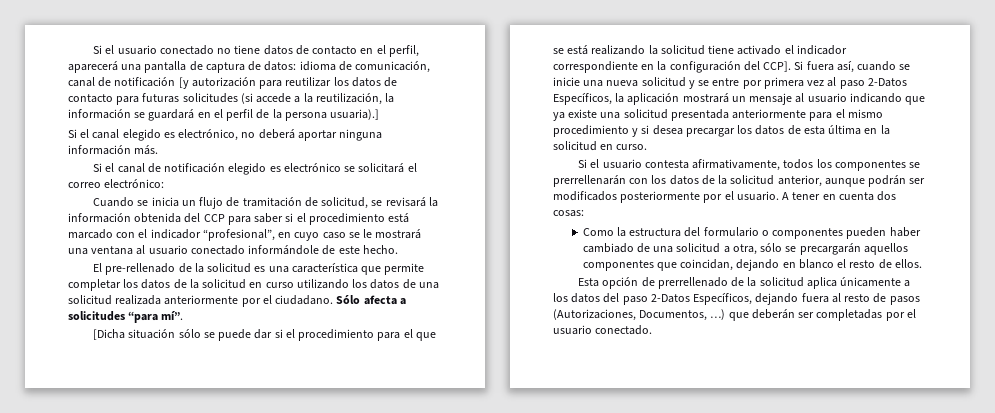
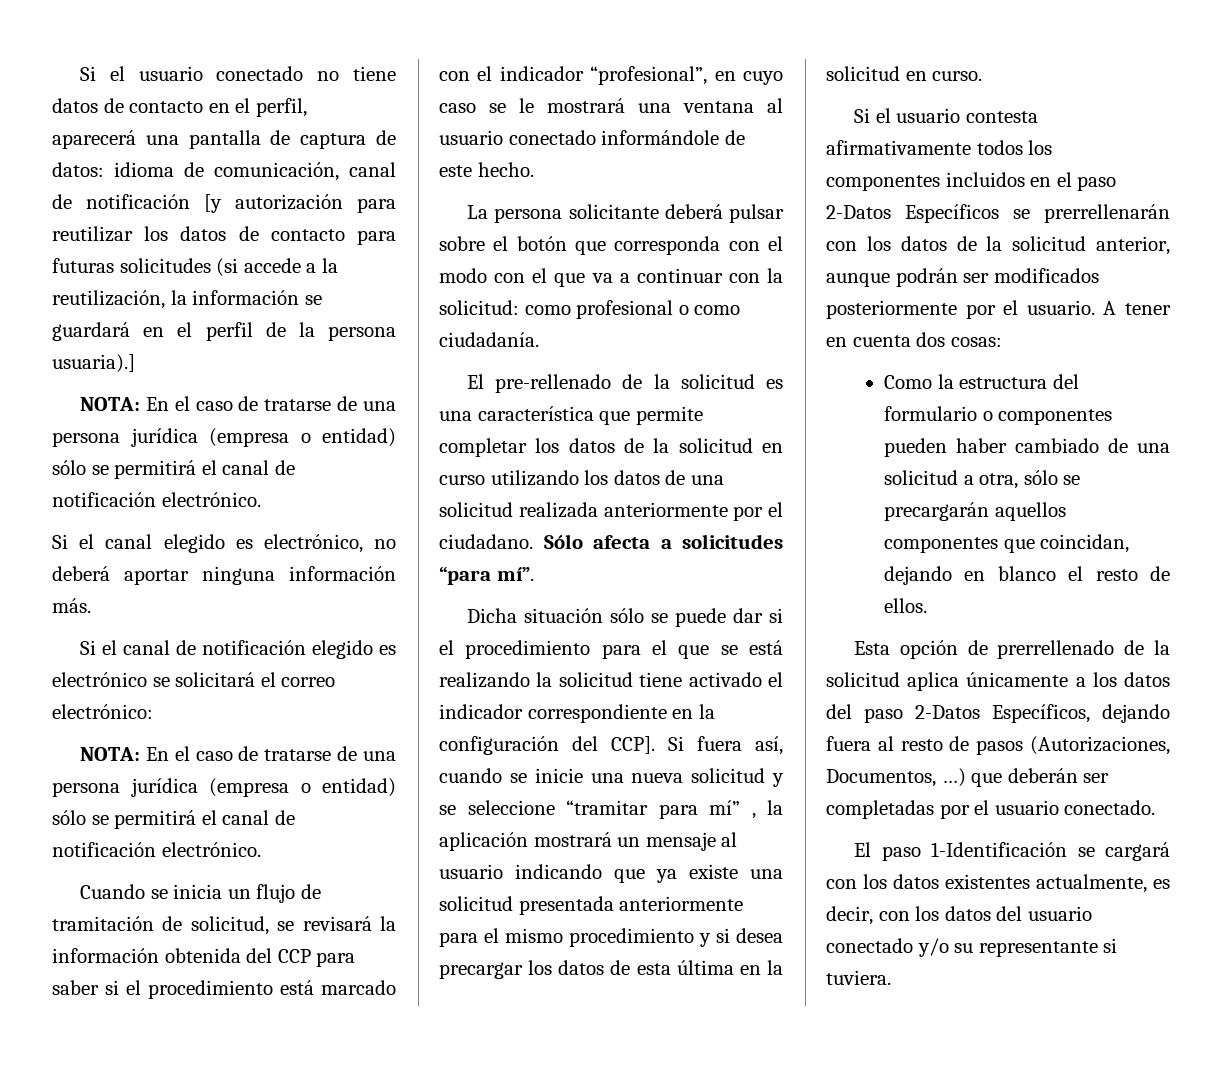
  Si el usuario conectado no tiene datos de contacto en el perfil, aparecerá una pantalla de captura de datos: idioma de comunicación, canal de notificación [y autorización para reutilizar los datos de contacto para futuras solicitudes (si accede a la reutilización, la información se guardará en el perfil de la persona usuaria).]
+ NOTA: En el caso de tratarse de una persona jurídica (empresa o entidad) sólo se permitirá el canal de notificación electrónico.
  Si el canal de notificación elegido es electrónico se solicitará el correo electrónico:
+ NOTA: En el caso de tratarse de una persona jurídica (empresa o entidad) sólo se permitirá el canal de notificación electrónico.
+ La persona solicitante deberá pulsar sobre el botón que corresponda con el modo con el que va a continuar con la solicitud: como profesional o como ciudadanía.
- [Dicha situación sólo se puede dar si el procedimiento para el que se está realizando la solicitud tiene activado el indicador correspondiente en la configuración del CCP].
+ Dicha situación sólo se puede dar si el procedimiento para el que se está realizando la solicitud tiene activado el indicador correspondiente en la configuración del CCP].
- Si fuera así, cuando se inicie una nueva solicitud y se entre por primera vez al paso 2-Datos Específicos, la aplicación mostrará un mensaje al usuario indicando que ya existe una solicitud presentada anteriormente para el mismo procedimiento y si desea precargar los datos de esta última en la solicitud en curso.
+ Si fuera así, cuando se inicie una nueva solicitud y se seleccione “tramitar para mí” , la aplicación mostrará un mensaje al usuario indicando que ya existe una solicitud presentada anteriormente para el mismo procedimiento y si desea precargar los datos de esta última en la solicitud en curso.
- Si el usuario contesta afirmativamente, todos los componentes se prerrellenarán con los datos de la solicitud anterior, aunque podrán ser modificados posteriormente por el usuario.
+ Si el usuario contesta afirmativamente todos los componentes incluidos en el paso 2-Datos Específicos se prerrellenarán con los datos de la solicitud anterior, aunque podrán ser modificados posteriormente por el usuario.
+ El paso 1-Identificación se cargará con los datos existentes actualmente, es decir, con los datos del usuario conectado y/o su representante si tuviera.

